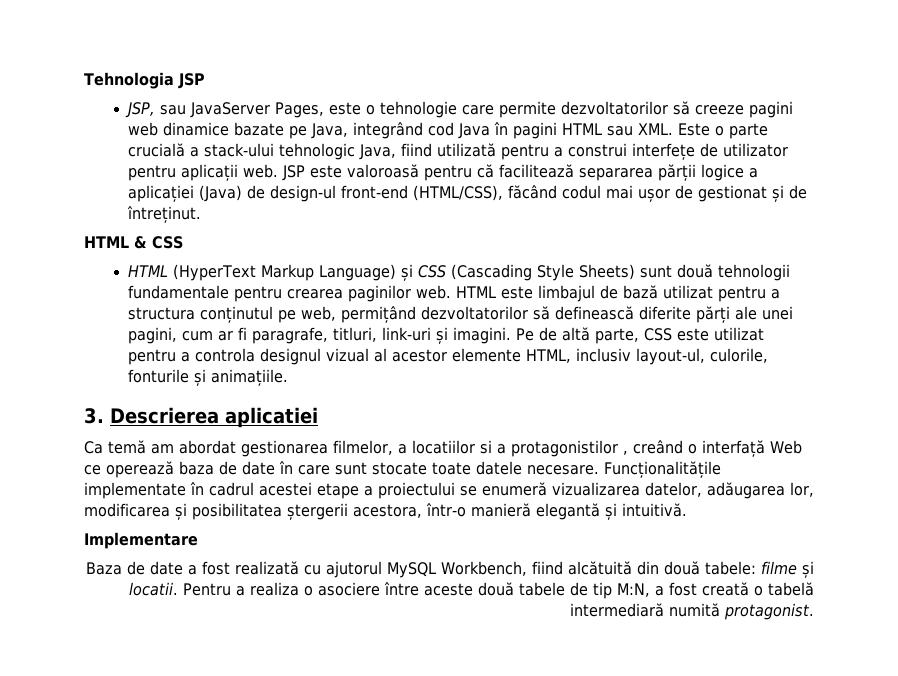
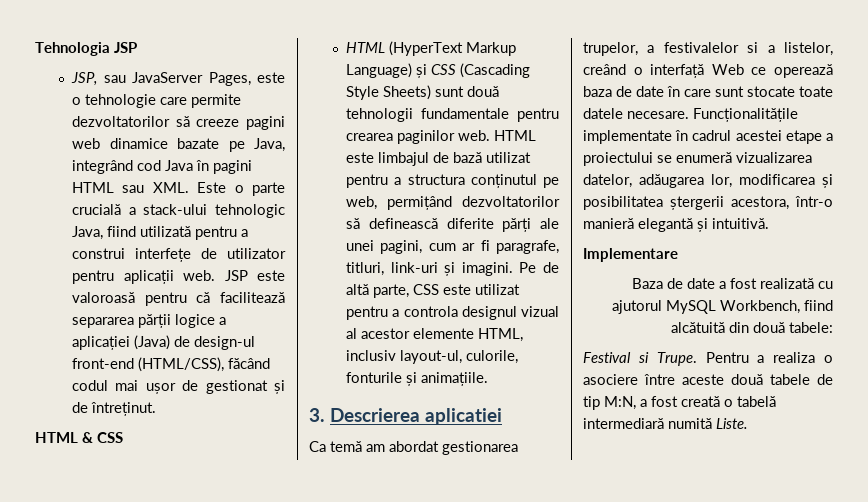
- Ca temă am abordat gestionarea filmelor, a locatiilor si a protagonistilor , creând o interfață Web ce operează baza de date în care sunt stocate toate datele necesare.
+ Ca temă am abordat gestionarea trupelor, a festivalelor si a listelor, creând o interfață Web ce operează baza de date în care sunt stocate toate datele necesare.
- Baza de date a fost realizată cu ajutorul MySQL Workbench, fiind alcătuită din două tabele: filme și locatii.
+ Baza de date a fost realizată cu ajutorul MySQL Workbench, fiind alcătuită din două tabele:
+ Festival si Trupe.
- Pentru a realiza o asociere între aceste două tabele de tip M:N, a fost creată o tabelă intermediară numită protagonist.
+ Pentru a realiza o asociere între aceste două tabele de tip M:N, a fost creată o tabelă intermediară numită Liste.

